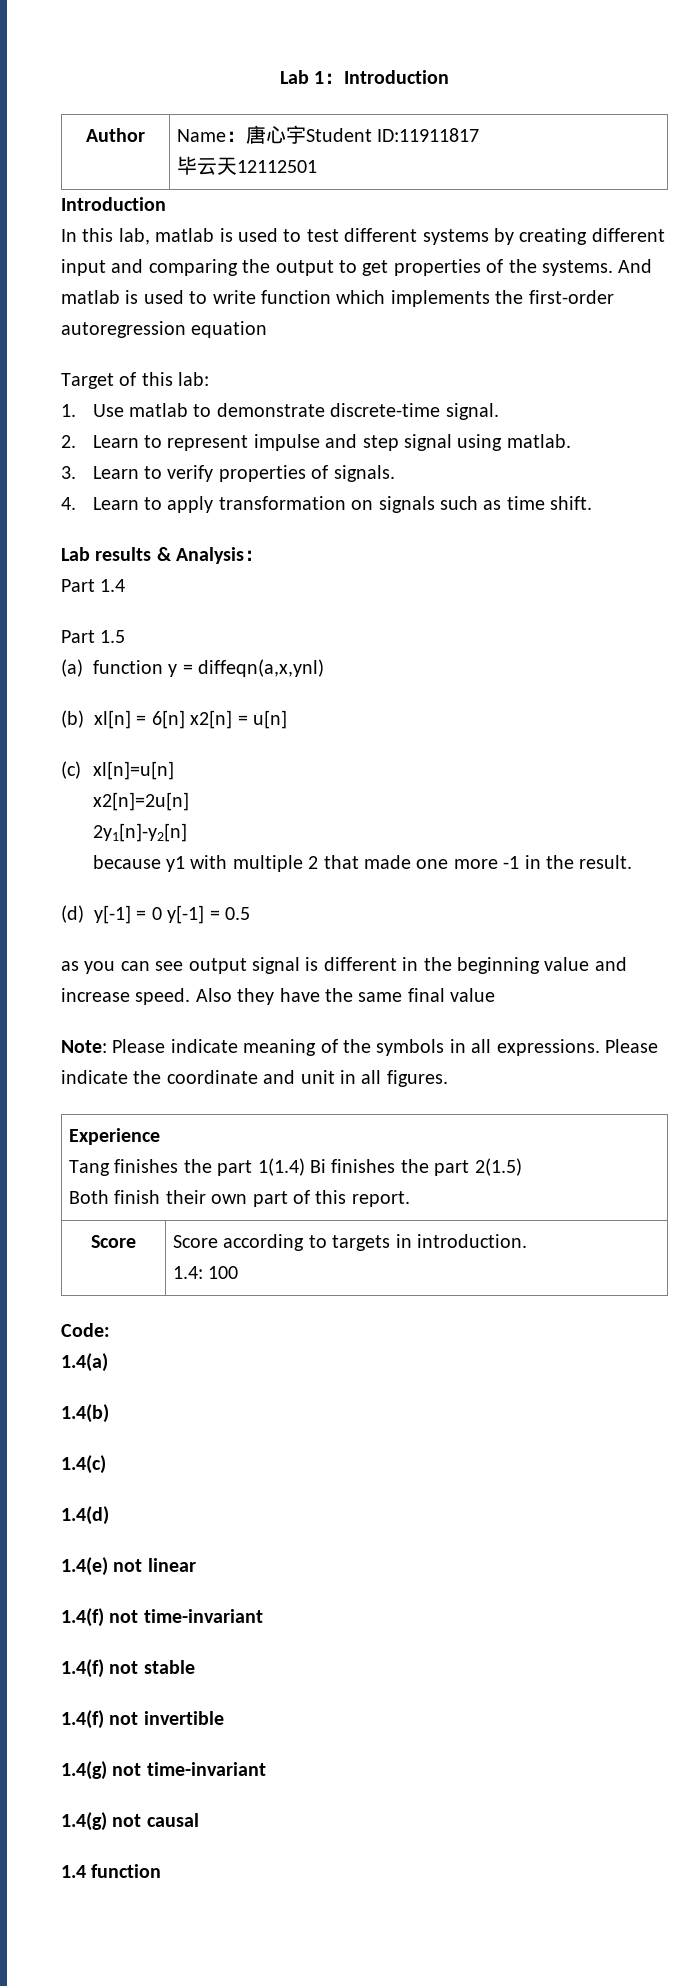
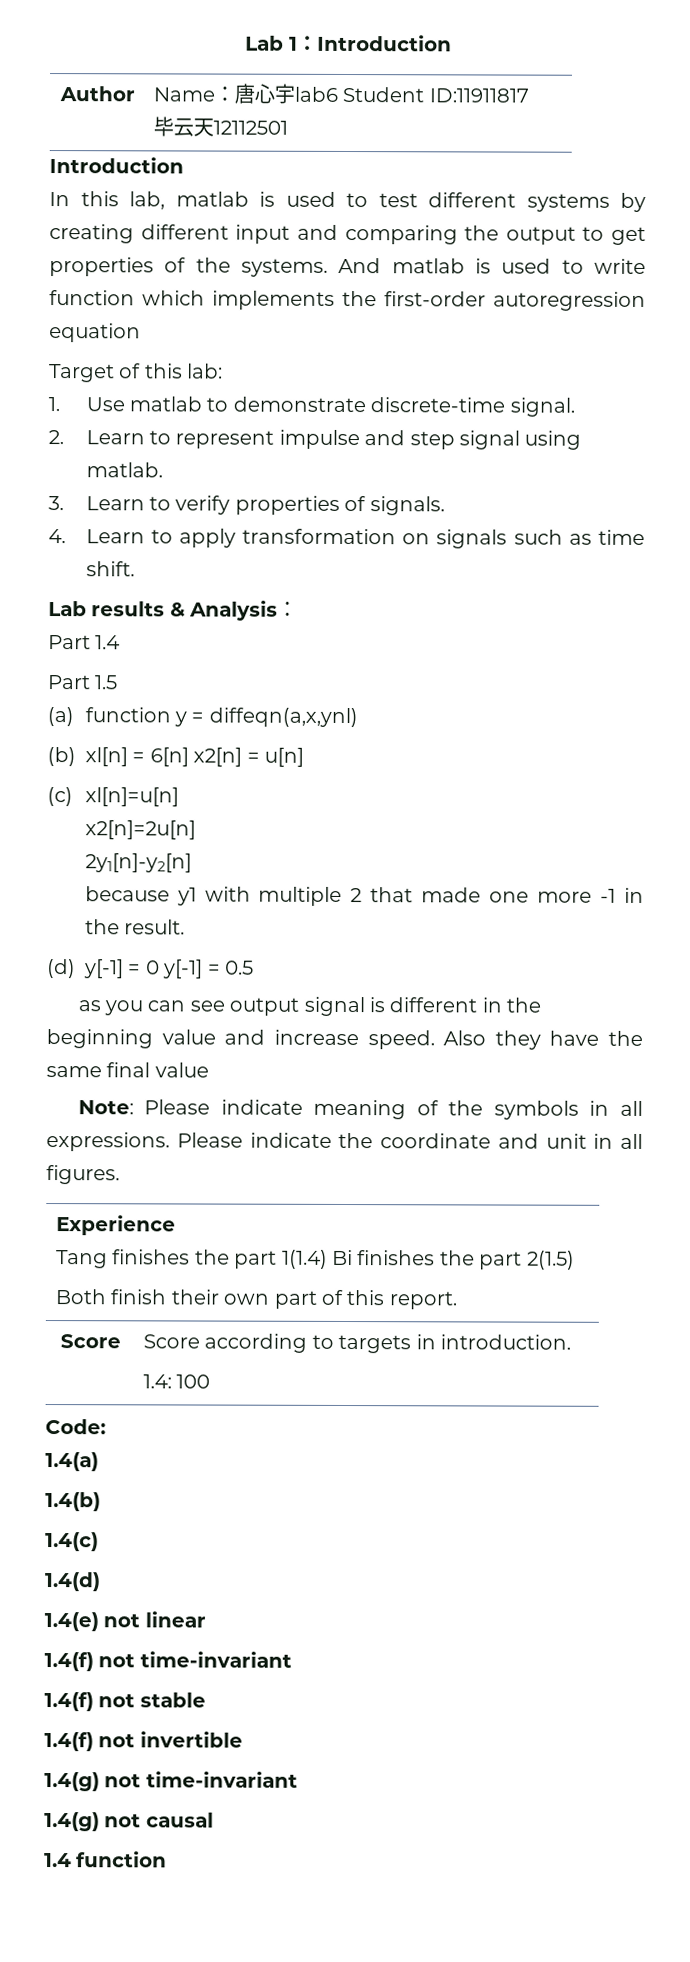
- Author | Name：唐心宇Student ID:11911817
+ Author | Name：唐心宇lab6 Student ID:11911817

